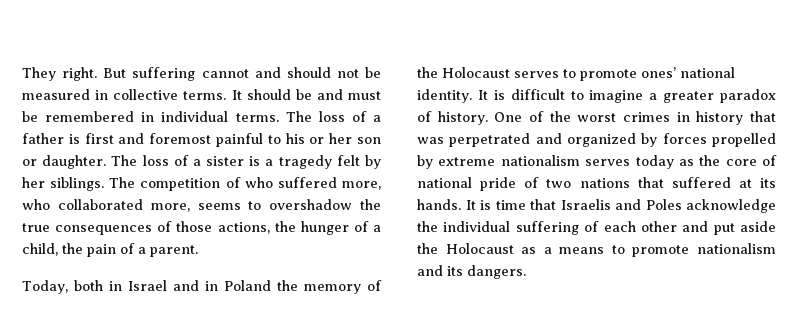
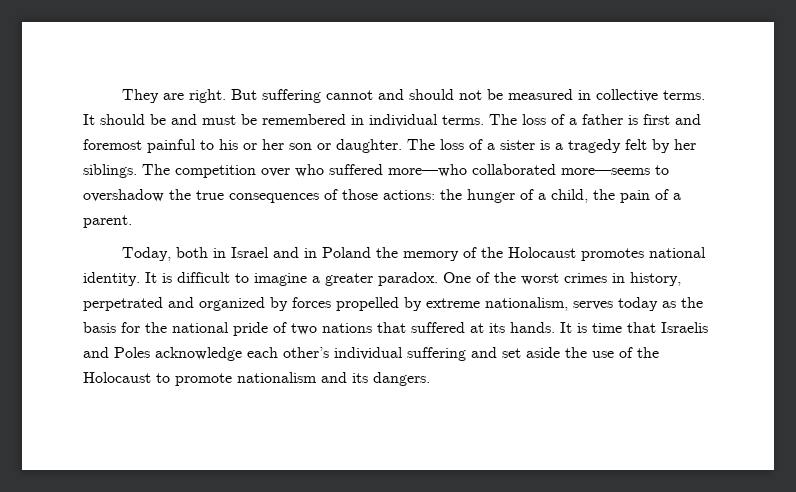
- They right.
+ They are right.
- The competition of who suffered more, who collaborated more, seems to overshadow the true consequences of those actions, the hunger of a child, the pain of a parent.
+ The competition over who suffered more—who collaborated more—seems to overshadow the true consequences of those actions: the hunger of a child, the pain of a parent.
- Today, both in Israel and in Poland the memory of the Holocaust serves to promote ones’ national identity.
+ Today, both in Israel and in Poland the memory of the Holocaust promotes national identity.
- It is difficult to imagine a greater paradox of history.
+ It is difficult to imagine a greater paradox.
- One of the worst crimes in history that was perpetrated and organized by forces propelled by extreme nationalism serves today as the core of national pride of two nations that suffered at its hands.
+ One of the worst crimes in history, perpetrated and organized by forces propelled by extreme nationalism, serves today as the basis for the national pride of two nations that suffered at its hands.
- It is time that Israelis and Poles acknowledge the individual suffering of each other and put aside the Holocaust as a means to promote nationalism and its dangers.
+ It is time that Israelis and Poles acknowledge each other’s individual suffering and set aside the use of the Holocaust to promote nationalism and its dangers.

